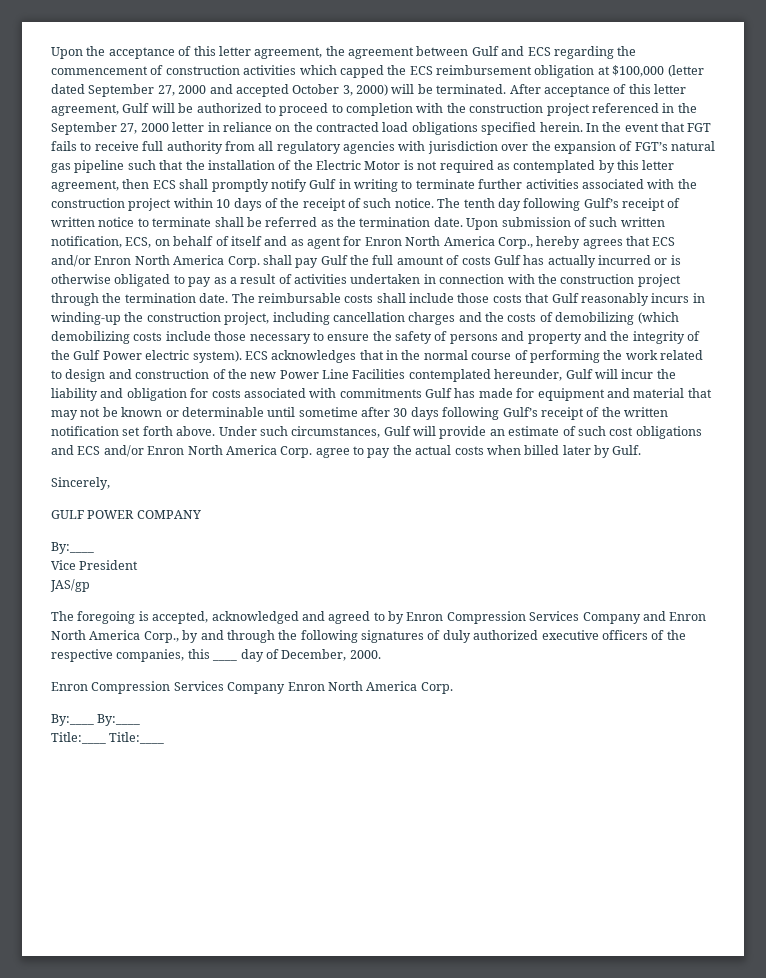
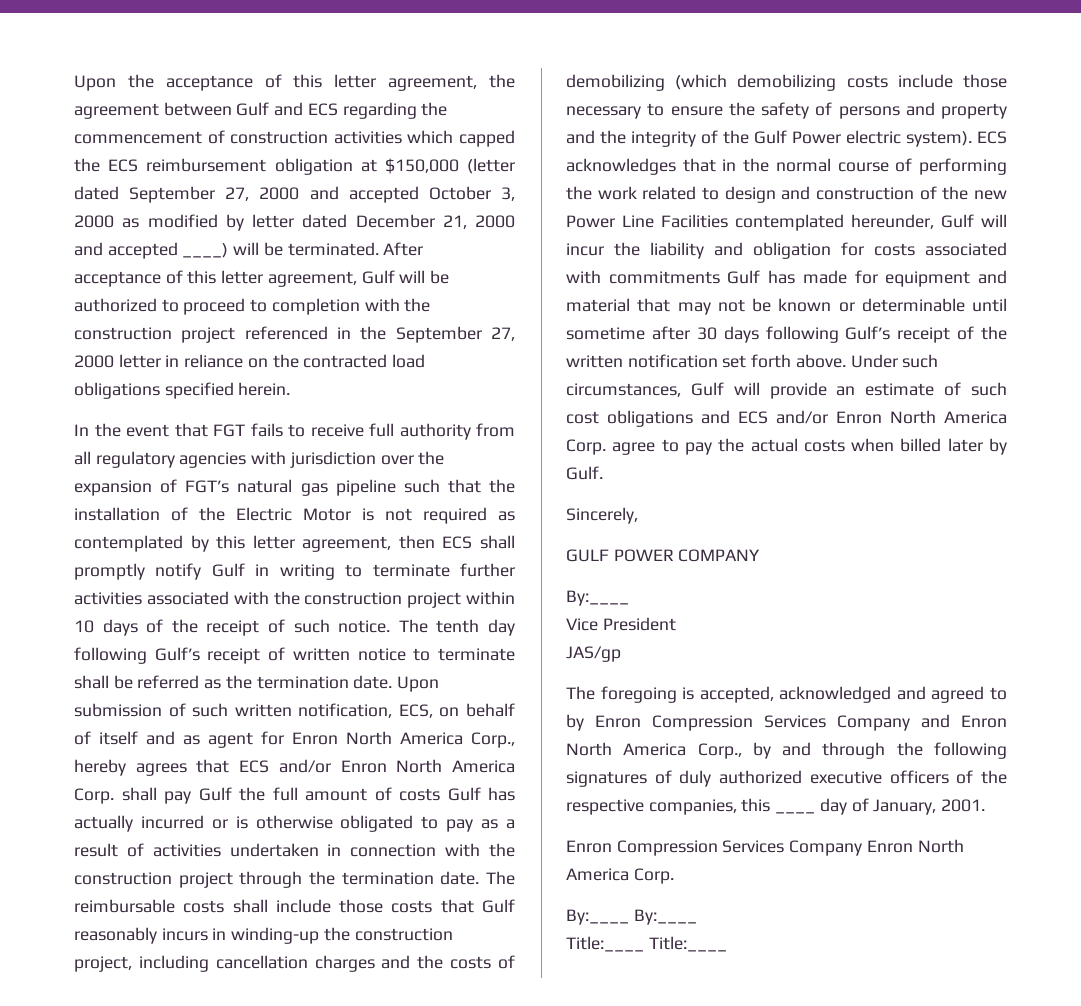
- Upon the acceptance of this letter agreement, the agreement between Gulf and ECS regarding the commencement of construction activities which capped the ECS reimbursement obligation at $100,000 (letter dated September 27, 2000 and accepted October 3, 2000) will be terminated.
+ Upon the acceptance of this letter agreement, the agreement between Gulf and ECS regarding the commencement of construction activities which capped the ECS reimbursement obligation at $150,000 (letter dated September 27, 2000 and accepted October 3, 2000 as modified by letter dated December 21, 2000 and accepted ____) will be terminated.
- After acceptance of this letter agreement, Gulf will be authorized to proceed to completion with the construction project referenced in the September 27, 2000 letter in reliance on the contracted load obligations specified herein. In the event that FGT fails to receive full authority from all regulatory agencies with jurisdiction over the expansion of FGT’s natural gas pipeline such that the installation of the Electric Motor is not required as contemplated by this letter agreement, then ECS shall promptly notify Gulf in writing to terminate further activities associated with the construction project within 10 days of the receipt of such notice.
+ After acceptance of this letter agreement, Gulf will be authorized to proceed to completion with the construction project referenced in the September 27, 2000 letter in reliance on the contracted load obligations specified herein.
+ In the event that FGT fails to receive full authority from all regulatory agencies with jurisdiction over the expansion of FGT’s natural gas pipeline such that the installation of the Electric Motor is not required as contemplated by this letter agreement, then ECS shall promptly notify Gulf in writing to terminate further activities associated with the construction project within 10 days of the receipt of such notice.
- The foregoing is accepted, acknowledged and agreed to by Enron Compression Services Company and Enron North America Corp., by and through the following signatures of duly authorized executive officers of the respective companies, this ____ day of December, 2000.
+ The foregoing is accepted, acknowledged and agreed to by Enron Compression Services Company and Enron North America Corp., by and through the following signatures of duly authorized executive officers of the respective companies, this ____ day of January, 2001.

